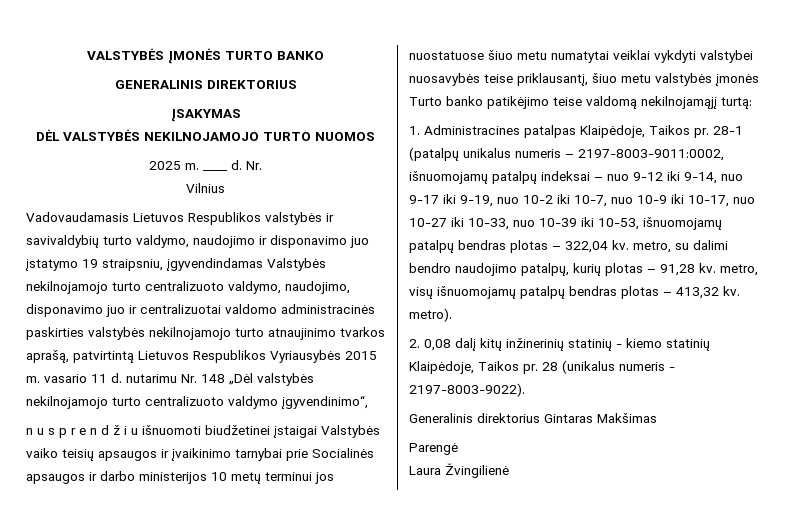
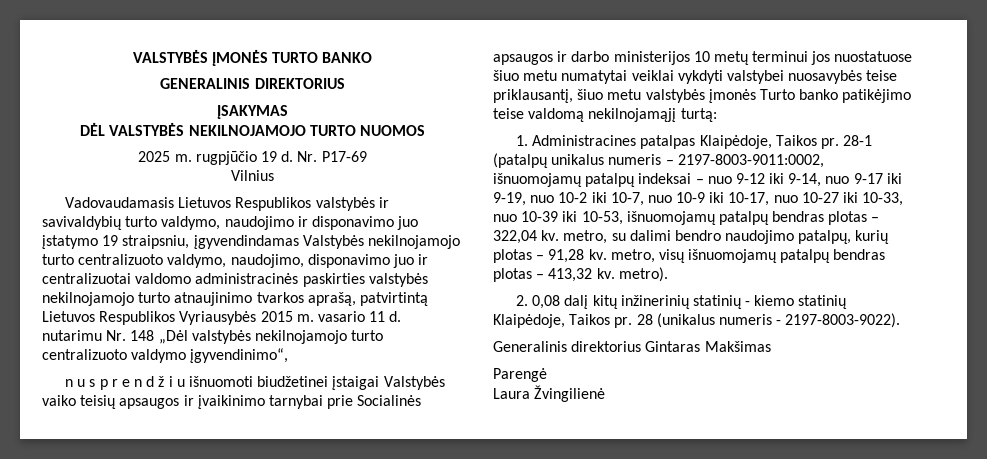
- 2025 m. ____ d. Nr.
+ 2025 m. rugpjūčio 19 d. Nr. P17-69

